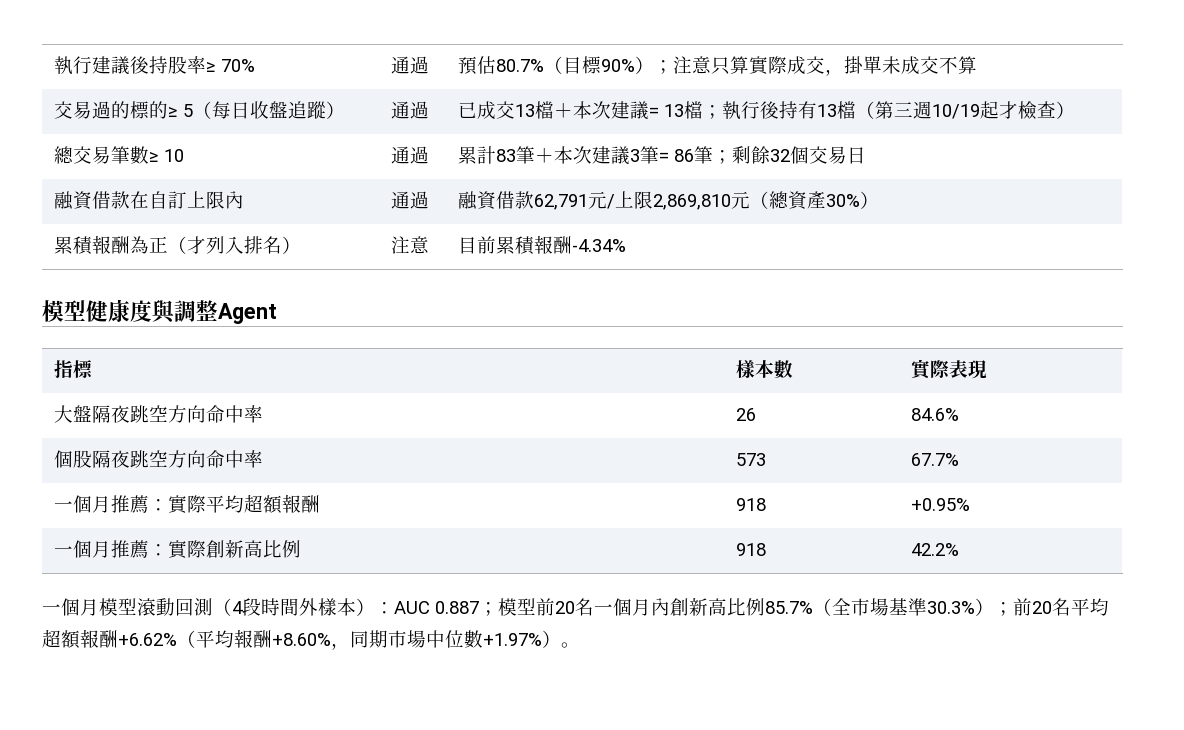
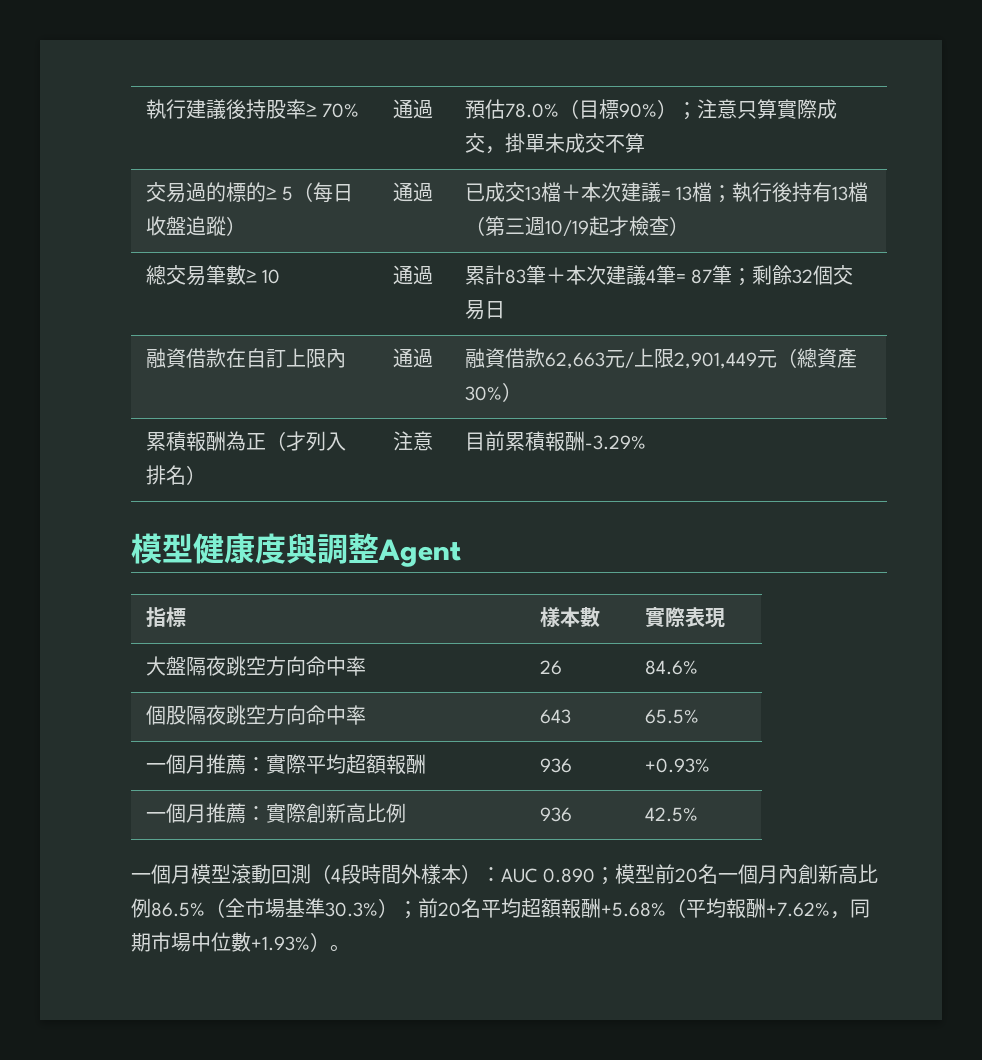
- 執行建議後持股率≥ 70% | 通過 | 預估80.7%（目標90%）；注意只算實際成交，掛單未成交不算
+ 執行建議後持股率≥ 70% | 通過 | 預估78.0%（目標90%）；注意只算實際成交，掛單未成交不算
- 總交易筆數≥ 10 | 通過 | 累計83筆＋本次建議3筆= 86筆；剩餘32個交易日
+ 總交易筆數≥ 10 | 通過 | 累計83筆＋本次建議4筆= 87筆；剩餘32個交易日
- 融資借款在自訂上限內 | 通過 | 融資借款62,791元/上限2,869,810元（總資產30%）
+ 融資借款在自訂上限內 | 通過 | 融資借款62,663元/上限2,901,449元（總資產30%）
- 累積報酬為正（才列入排名） | 注意 | 目前累積報酬-4.34%
+ 累積報酬為正（才列入排名） | 注意 | 目前累積報酬-3.29%
- 個股隔夜跳空方向命中率 | 573 | 67.7%
+ 個股隔夜跳空方向命中率 | 643 | 65.5%
- 一個月推薦：實際平均超額報酬 | 918 | +0.95%
+ 一個月推薦：實際平均超額報酬 | 936 | +0.93%
- 一個月推薦：實際創新高比例 | 918 | 42.2%
+ 一個月推薦：實際創新高比例 | 936 | 42.5%
- 一個月模型滾動回測（4段時間外樣本）：AUC 0.887；模型前20名一個月內創新高比例85.7%（全市場基準30.3%）；前20名平均超額報酬+6.62%（平均報酬+8.60%，同期市場中位數+1.97%）。
+ 一個月模型滾動回測（4段時間外樣本）：AUC 0.890；模型前20名一個月內創新高比例86.5%（全市場基準30.3%）；前20名平均超額報酬+5.68%（平均報酬+7.62%，同期市場中位數+1.93%）。

